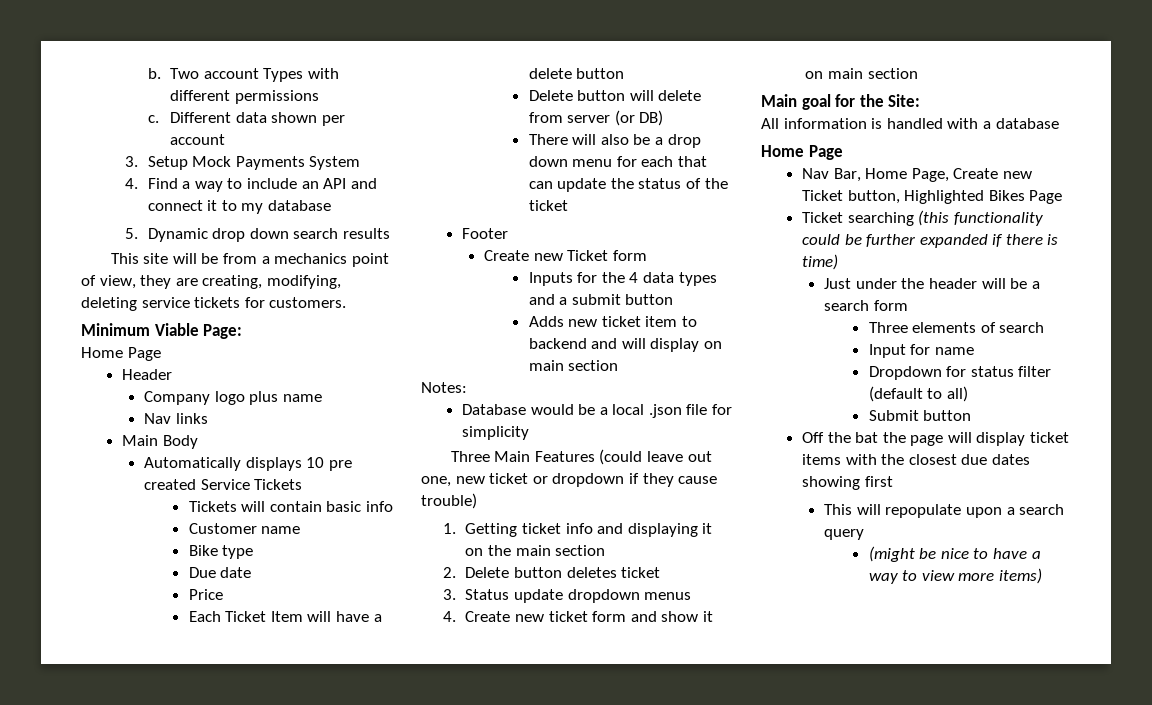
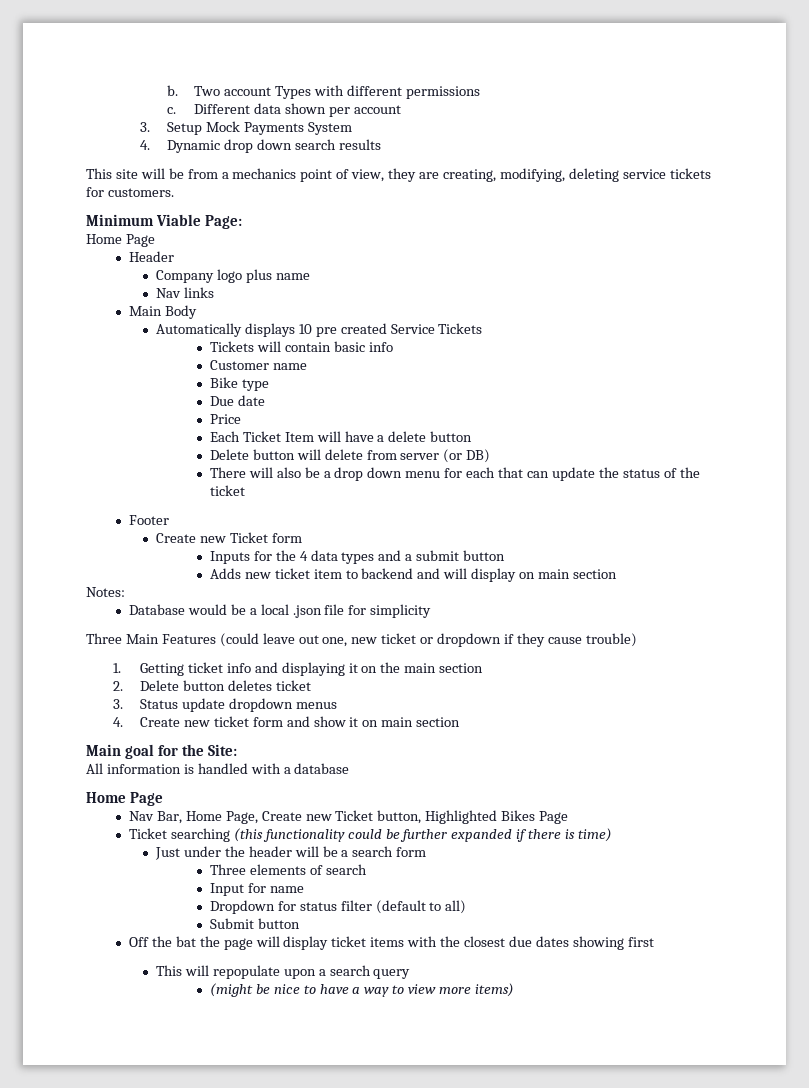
- 4. Find a way to include an API and connect it to my database
- 5. Dynamic drop down search results
+ 4. Dynamic drop down search results

